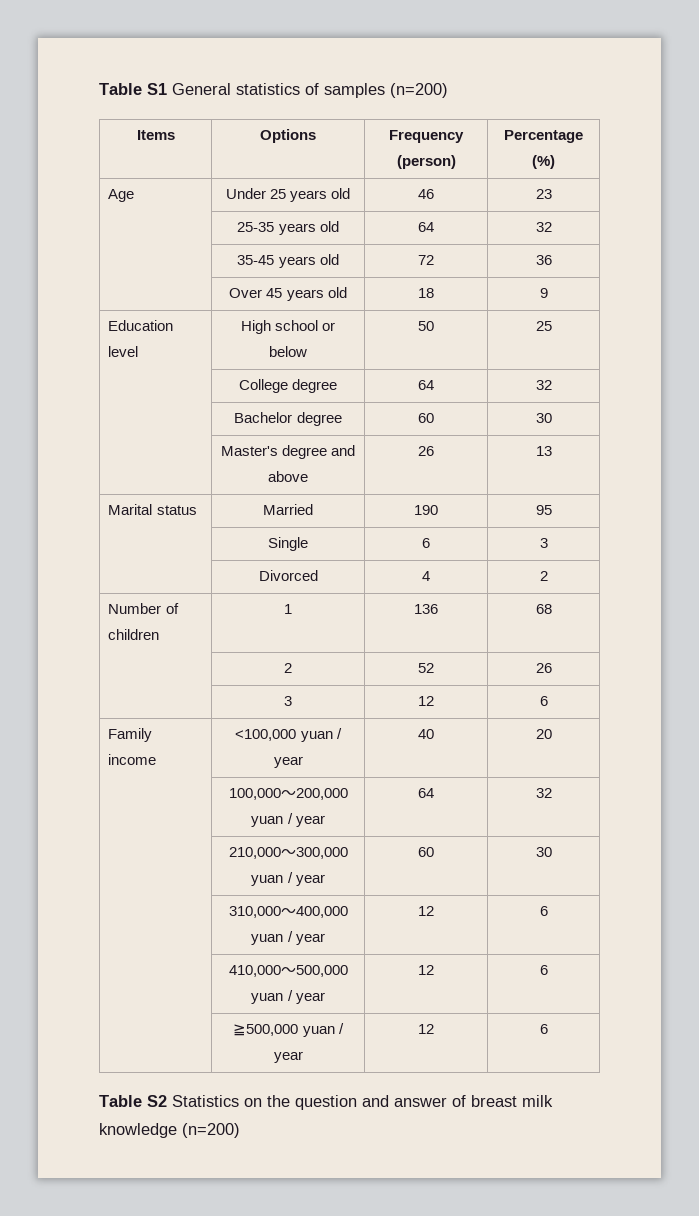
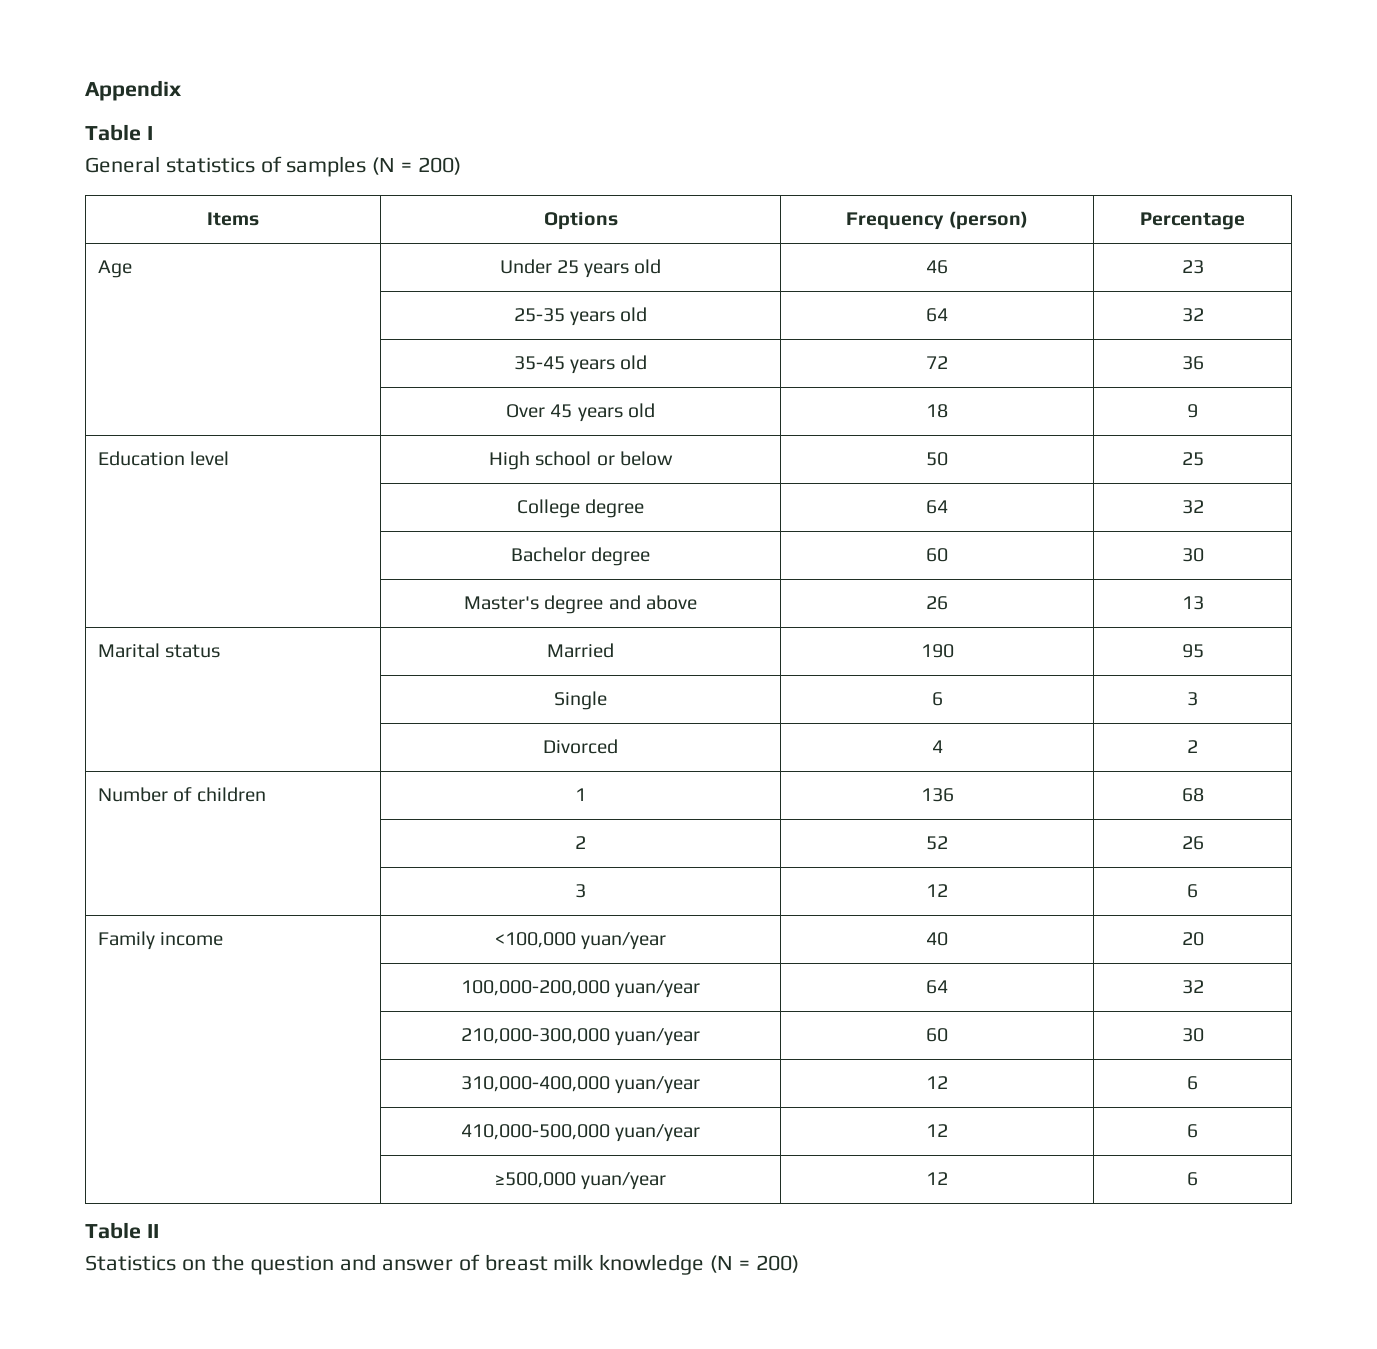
- Table S1 General statistics of samples (n=200)
+ Appendix
+ Table I
+ General statistics of samples (N = 200)
- Items | Options | Frequency (person) | Percentage (%)
+ Items | Options | Frequency (person) | Percentage
- Family income | <100,000 yuan / year | 40 | 20
+ Family income | <100,000 yuan/year | 40 | 20
- | 100,000～200,000 yuan / year | 64 | 32
- | 210,000～300,000 yuan / year | 60 | 30
- | 310,000～400,000 yuan / year | 12 | 6
- | 410,000～500,000 yuan / year | 12 | 6
- | ≧500,000 yuan / year | 12 | 6
+ | 100,000-200,000 yuan/year | 64 | 32
+ | 210,000-300,000 yuan/year | 60 | 30
+ | 310,000-400,000 yuan/year | 12 | 6
+ | 410,000-500,000 yuan/year | 12 | 6
+ | ≥500,000 yuan/year | 12 | 6
- Table S2 Statistics on the question and answer of breast milk knowledge (n=200)
+ Table II
+ Statistics on the question and answer of breast milk knowledge (N = 200)

